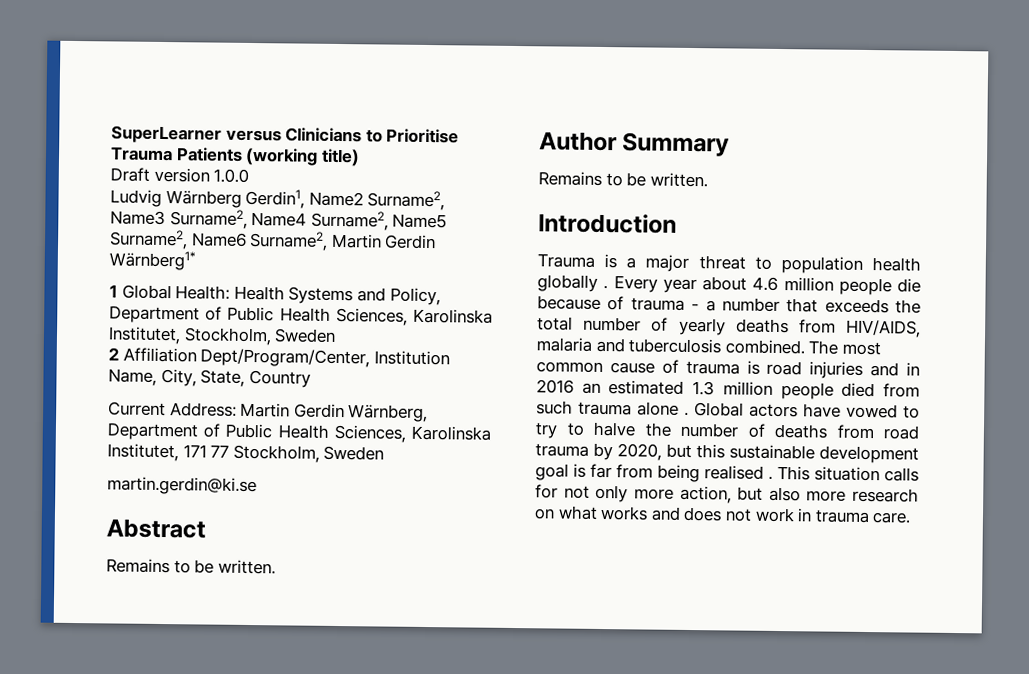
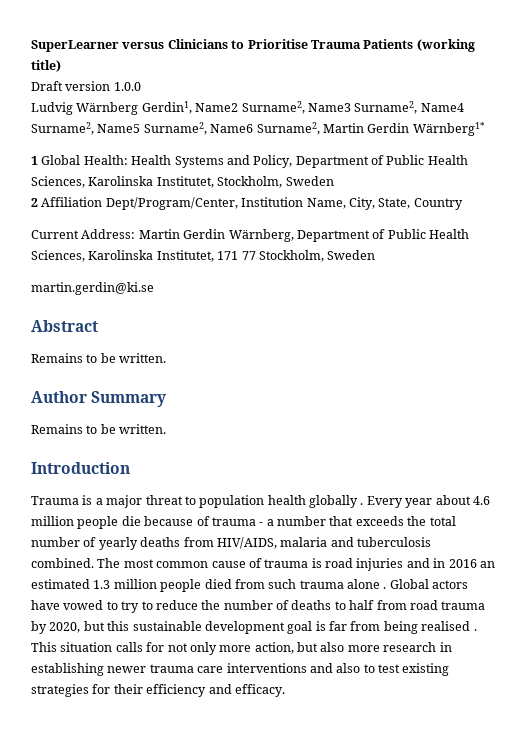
- Global actors have vowed to try to halve the number of deaths from road trauma by 2020, but this sustainable development goal is far from being realised .
+ Global actors have vowed to try to reduce the number of deaths to half from road trauma by 2020, but this sustainable development goal is far from being realised .
- This situation calls for not only more action, but also more research on what works and does not work in trauma care.
+ This situation calls for not only more action, but also more research in establishing newer trauma care interventions and also to test existing strategies for their efficiency and efficacy.

